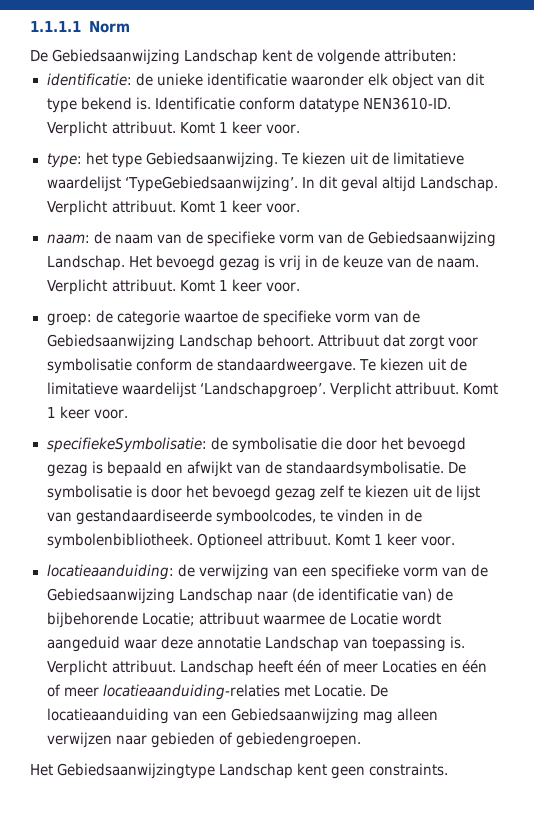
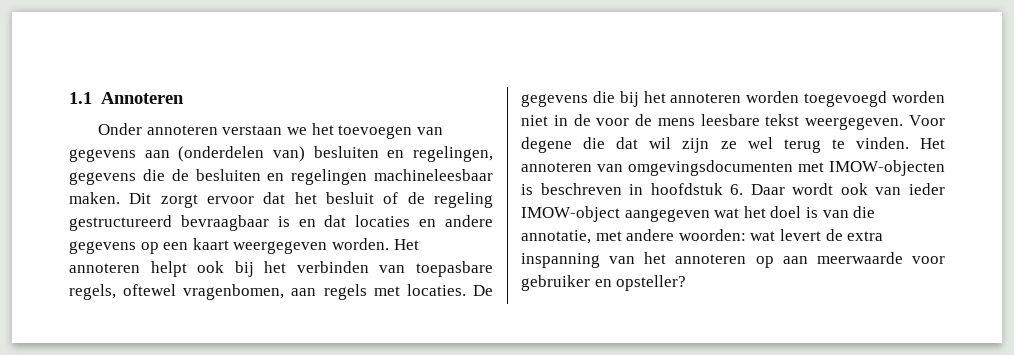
- 1.1.1.1 Norm
- De Gebiedsaanwijzing Landschap kent de volgende attributen:
- identificatie: de unieke identificatie waaronder elk object van dit type bekend is. Identificatie conform datatype NEN3610-ID. Verplicht attribuut. Komt 1 keer voor.
- type: het type Gebiedsaanwijzing. Te kiezen uit de limitatieve waardelijst ‘TypeGebiedsaanwijzing’. In dit geval altijd Landschap. Verplicht attribuut. Komt 1 keer voor.
- naam: de naam van de specifieke vorm van de Gebiedsaanwijzing Landschap. Het bevoegd gezag is vrij in de keuze van de naam. Verplicht attribuut. Komt 1 keer voor.
- groep: de categorie waartoe de specifieke vorm van de Gebiedsaanwijzing Landschap behoort. Attribuut dat zorgt voor symbolisatie conform de standaardweergave. Te kiezen uit de limitatieve waardelijst ‘Landschapgroep’. Verplicht attribuut. Komt 1 keer voor.
- specifiekeSymbolisatie: de symbolisatie die door het bevoegd gezag is bepaald en afwijkt van de standaardsymbolisatie. De symbolisatie is door het bevoegd gezag zelf te kiezen uit de lijst van gestandaardiseerde symboolcodes, te vinden in de symbolenbibliotheek. Optioneel attribuut. Komt 1 keer voor.
- locatieaanduiding: de verwijzing van een specifieke vorm van de Gebiedsaanwijzing Landschap naar (de identificatie van) de bijbehorende Locatie; attribuut waarmee de Locatie wordt aangeduid waar deze annotatie Landschap van toepassing is. Verplicht attribuut. Landschap heeft één of meer Locaties en één of meer locatieaanduiding-relaties met Locatie. De locatieaanduiding van een Gebiedsaanwijzing mag alleen verwijzen naar gebieden of gebiedengroepen.
- Het Gebiedsaanwijzingtype Landschap kent geen constraints.
+ 1.1 Annoteren
+ Onder annoteren verstaan we het toevoegen van gegevens aan (onderdelen van) besluiten en regelingen, gegevens die de besluiten en regelingen machineleesbaar maken. Dit zorgt ervoor dat het besluit of de regeling gestructureerd bevraagbaar is en dat locaties en andere gegevens op een kaart weergegeven worden. Het annoteren helpt ook bij het verbinden van toepasbare regels, oftewel vragenbomen, aan regels met locaties. De gegevens die bij het annoteren worden toegevoegd worden niet in de voor de mens leesbare tekst weergegeven. Voor degene die dat wil zijn ze wel terug te vinden. Het annoteren van omgevingsdocumenten met IMOW-objecten is beschreven in hoofdstuk 6. Daar wordt ook van ieder IMOW-object aangegeven wat het doel is van die annotatie, met andere woorden: wat levert de extra inspanning van het annoteren op aan meerwaarde voor gebruiker en opsteller?

